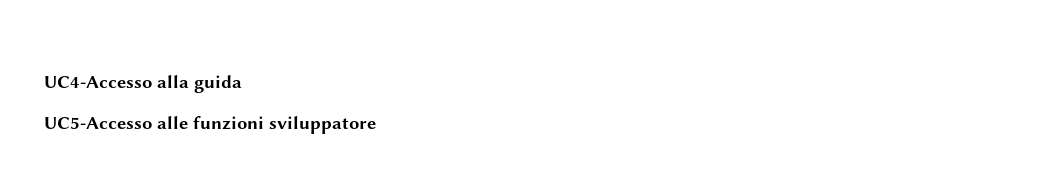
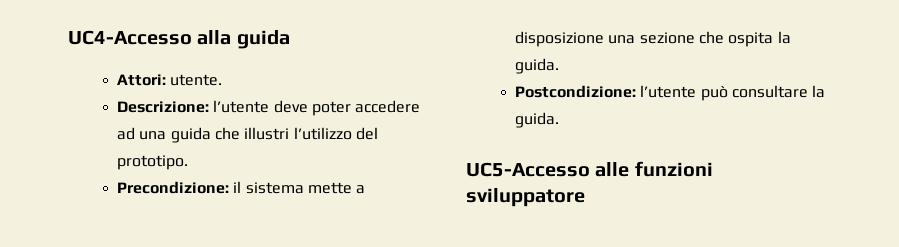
+ Attori: utente.
+ Descrizione: l’utente deve poter accedere ad una guida che illustri l’utilizzo del prototipo.
+ Precondizione: il sistema mette a disposizione una sezione che ospita la guida.
+ Postcondizione: l’utente può consultare la guida.

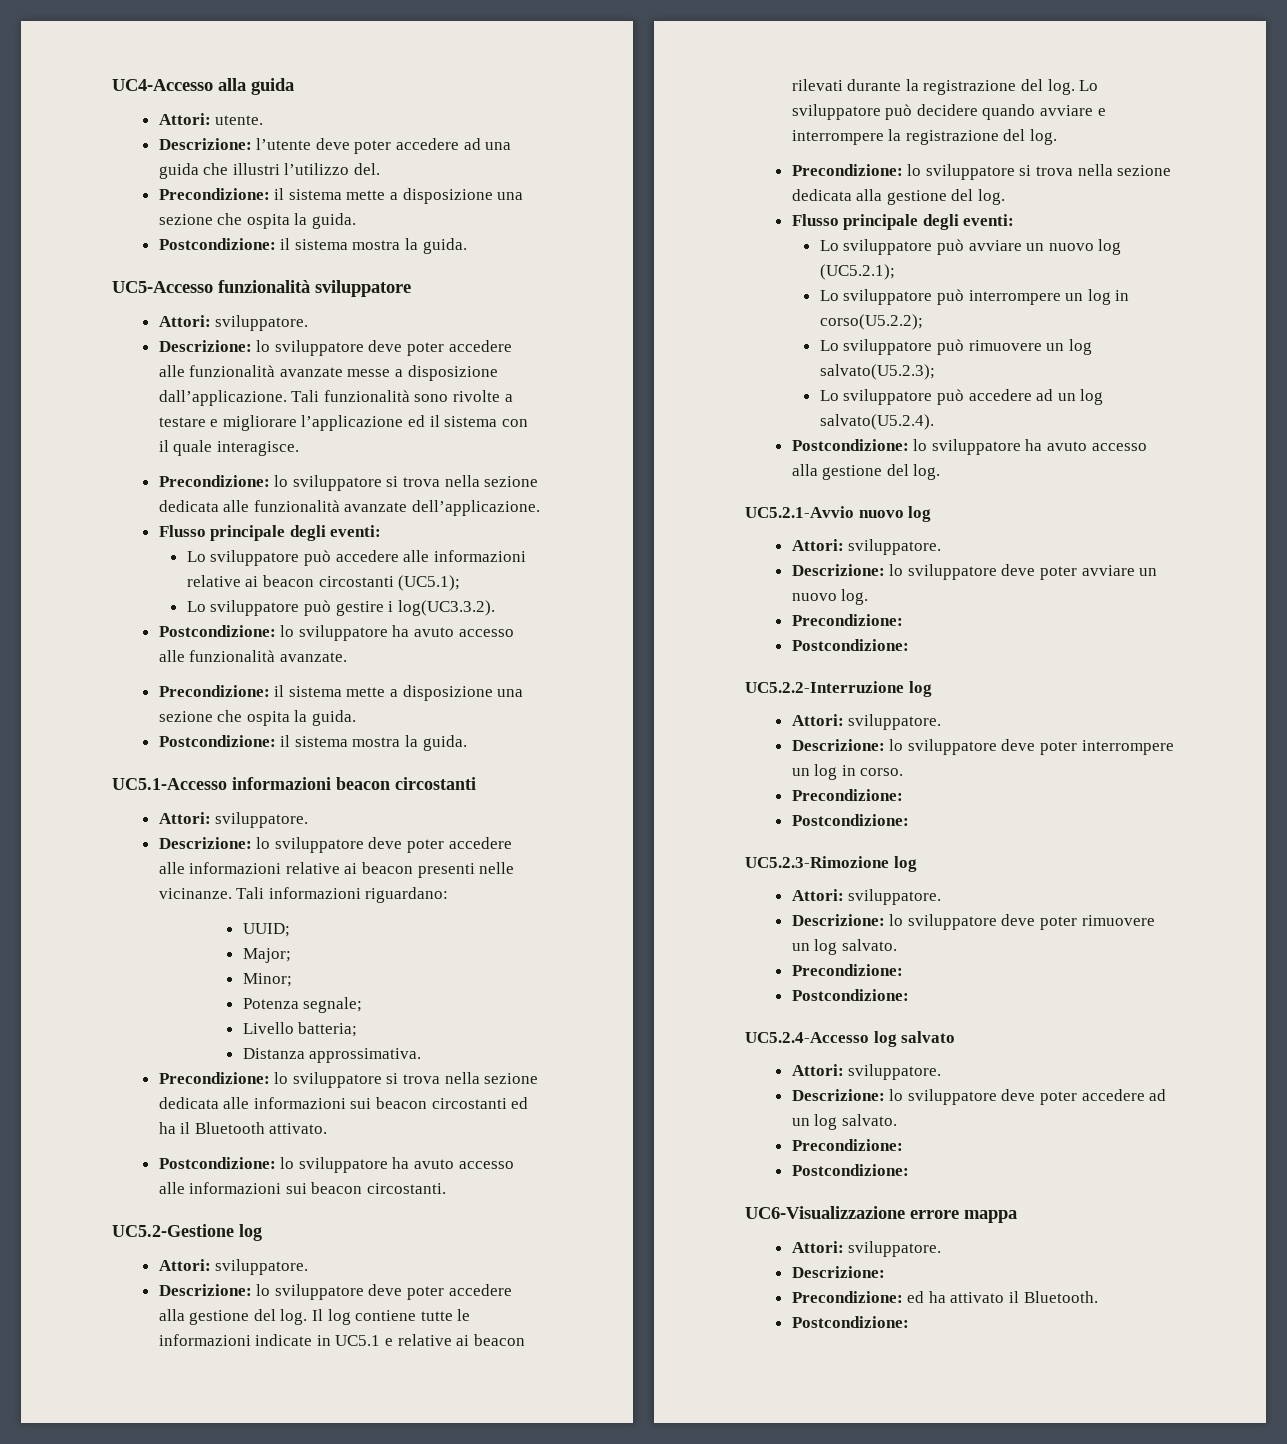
- Descrizione: l’utente deve poter accedere ad una guida che illustri l’utilizzo del prototipo.
+ Descrizione: l’utente deve poter accedere ad una guida che illustri l’utilizzo del.
  Precondizione: il sistema mette a disposizione una sezione che ospita la guida.
- Postcondizione: l’utente può consultare la guida.
+ Postcondizione: il sistema mostra la guida.
- UC5-Accesso alle funzioni sviluppatore
+ UC5-Accesso funzionalità sviluppatore
+ Attori: sviluppatore.
+ Descrizione: lo sviluppatore deve poter accedere alle funzionalità avanzate messe a disposizione dall’applicazione. Tali funzionalità sono rivolte a testare e migliorare l’applicazione ed il sistema con il quale interagisce.
+ Precondizione: lo sviluppatore si trova nella sezione dedicata alle funzionalità avanzate dell’applicazione.
+ Flusso principale degli eventi:
+ Lo sviluppatore può accedere alle informazioni relative ai beacon circostanti (UC5.1);
+ Lo sviluppatore può gestire i log(UC3.3.2).
+ Postcondizione: lo sviluppatore ha avuto accesso alle funzionalità avanzate.
+ Precondizione: il sistema mette a disposizione una sezione che ospita la guida.
+ Postcondizione: il sistema mostra la guida.
+ UC5.1-Accesso informazioni beacon circostanti
+ Attori: sviluppatore.
+ Descrizione: lo sviluppatore deve poter accedere alle informazioni relative ai beacon presenti nelle vicinanze. Tali informazioni riguardano:
+ UUID;
+ Major;
+ Minor;
+ Potenza segnale;
+ Livello batteria;
+ Distanza approssimativa.
+ Precondizione: lo sviluppatore si trova nella sezione dedicata alle informazioni sui beacon circostanti ed ha il Bluetooth attivato.
+ Postcondizione: lo sviluppatore ha avuto accesso alle informazioni sui beacon circostanti.
+ UC5.2-Gestione log
+ Attori: sviluppatore.
+ Descrizione: lo sviluppatore deve poter accedere alla gestione del log. Il log contiene tutte le informazioni indicate in UC5.1 e relative ai beacon rilevati durante la registrazione del log. Lo sviluppatore può decidere quando avviare e interrompere la registrazione del log.
+ Precondizione: lo sviluppatore si trova nella sezione dedicata alla gestione del log.
+ Flusso principale degli eventi:
+ Lo sviluppatore può avviare un nuovo log (UC5.2.1);
+ Lo sviluppatore può interrompere un log in corso(U5.2.2);
+ Lo sviluppatore può rimuovere un log salvato(U5.2.3);
+ Lo sviluppatore può accedere ad un log salvato(U5.2.4).
+ Postcondizione: lo sviluppatore ha avuto accesso alla gestione del log.
+ UC5.2.1-Avvio nuovo log
+ Attori: sviluppatore.
+ Descrizione: lo sviluppatore deve poter avviare un nuovo log.
+ Precondizione:
+ Postcondizione:
+ UC5.2.2-Interruzione log
+ Attori: sviluppatore.
+ Descrizione: lo sviluppatore deve poter interrompere un log in corso.
+ Precondizione:
+ Postcondizione:
+ UC5.2.3-Rimozione log
+ Attori: sviluppatore.
+ Descrizione: lo sviluppatore deve poter rimuovere un log salvato.
+ Precondizione:
+ Postcondizione:
+ UC5.2.4-Accesso log salvato
+ Attori: sviluppatore.
+ Descrizione: lo sviluppatore deve poter accedere ad un log salvato.
+ Precondizione:
+ Postcondizione:
+ UC6-Visualizzazione errore mappa
+ Attori: sviluppatore.
+ Descrizione:
+ Precondizione: ed ha attivato il Bluetooth.
+ Postcondizione:

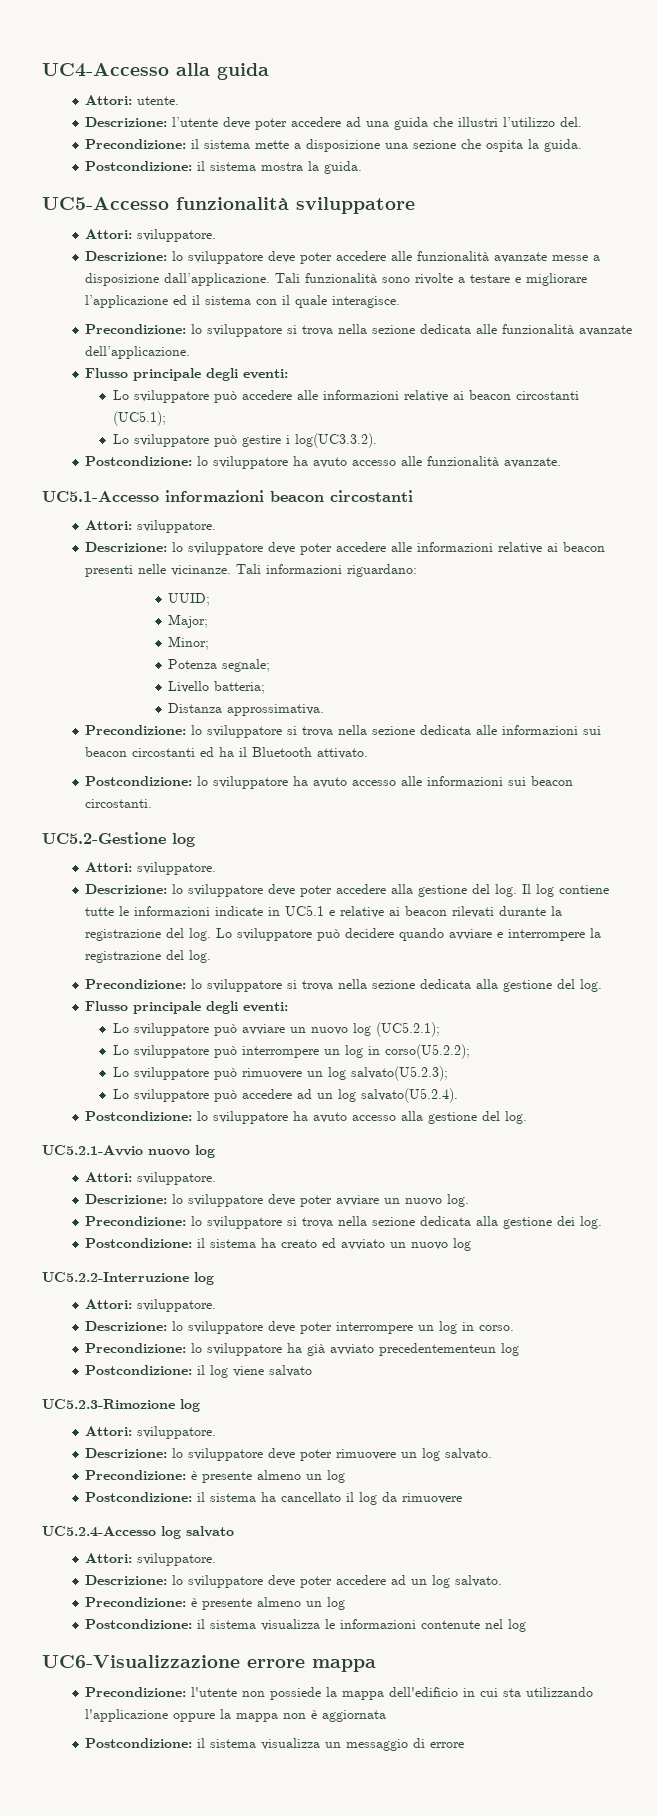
  Postcondizione: lo sviluppatore ha avuto accesso alle funzionalità avanzate.
- Precondizione: il sistema mette a disposizione una sezione che ospita la guida.
- Postcondizione: il sistema mostra la guida.
  Descrizione: lo sviluppatore deve poter avviare un nuovo log.
- Precondizione:
- Postcondizione:
+ Precondizione: lo sviluppatore si trova nella sezione dedicata alla gestione dei log.
+ Postcondizione: il sistema ha creato ed avviato un nuovo log
  Descrizione: lo sviluppatore deve poter interrompere un log in corso.
- Precondizione:
- Postcondizione:
+ Precondizione: lo sviluppatore ha già avviato precedentementeun log
+ Postcondizione: il log viene salvato
  Descrizione: lo sviluppatore deve poter rimuovere un log salvato.
- Precondizione:
- Postcondizione:
+ Precondizione: è presente almeno un log
+ Postcondizione: il sistema ha cancellato il log da rimuovere
  Descrizione: lo sviluppatore deve poter accedere ad un log salvato.
- Precondizione:
- Postcondizione:
+ Precondizione: è presente almeno un log
+ Postcondizione: il sistema visualizza le informazioni contenute nel log
  UC6-Visualizzazione errore mappa
- Attori: sviluppatore.
- Descrizione:
- Precondizione: ed ha attivato il Bluetooth.
- Postcondizione:
+ Precondizione: l'utente non possiede la mappa dell'edificio in cui sta utilizzando l'applicazione oppure la mappa non è aggiornata
+ Postcondizione: il sistema visualizza un messaggio di errore

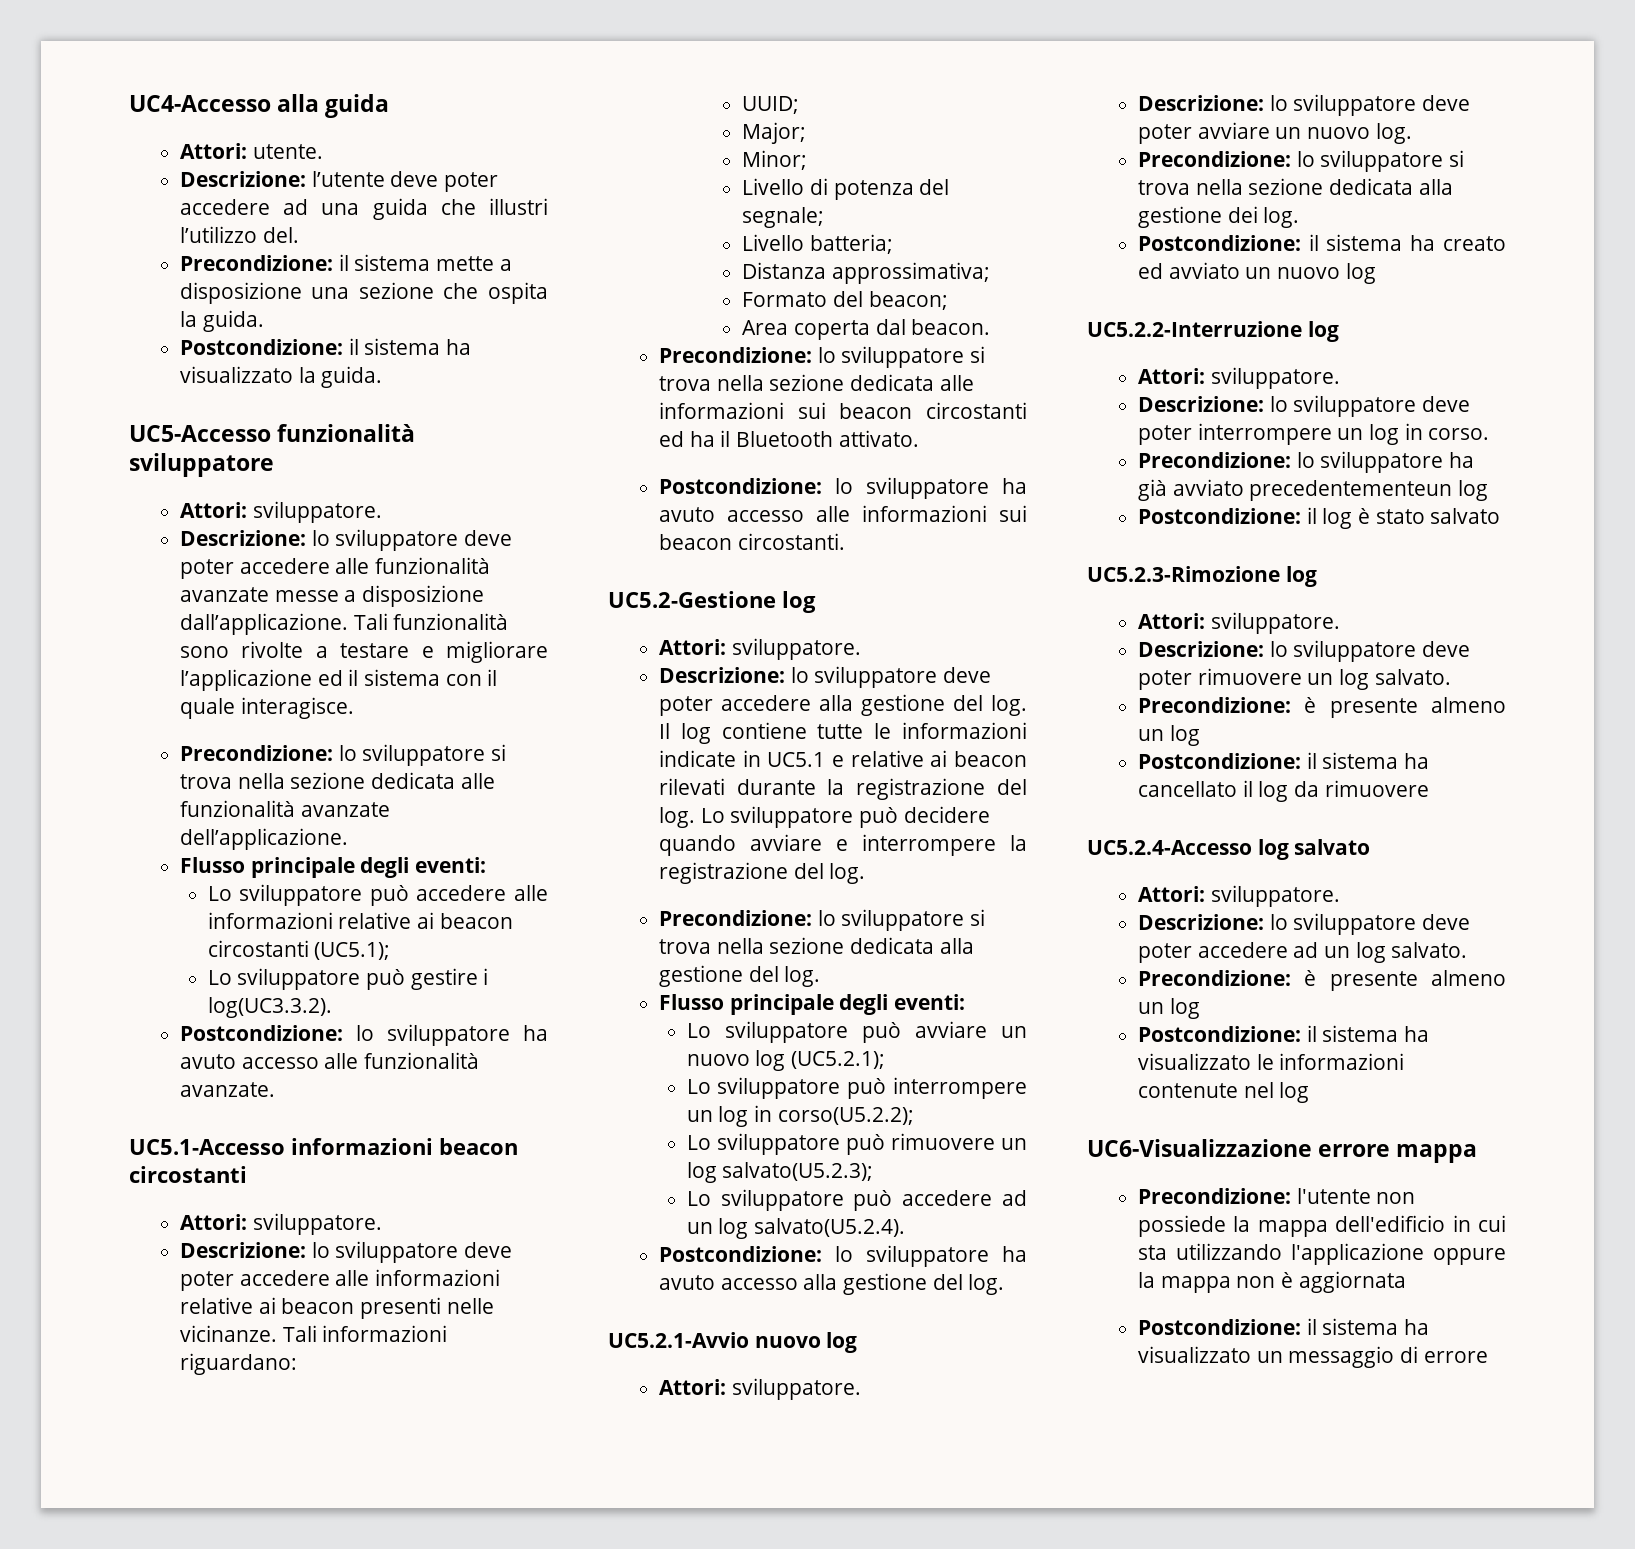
- Postcondizione: il sistema mostra la guida.
+ Postcondizione: il sistema ha visualizzato la guida.
- Potenza segnale;
+ Livello di potenza del segnale;
- Distanza approssimativa.
+ Distanza approssimativa;
+ Formato del beacon;
+ Area coperta dal beacon.
- Postcondizione: il log viene salvato
+ Postcondizione: il log è stato salvato
- Postcondizione: il sistema visualizza le informazioni contenute nel log
+ Postcondizione: il sistema ha visualizzato le informazioni contenute nel log
- Postcondizione: il sistema visualizza un messaggio di errore
+ Postcondizione: il sistema ha visualizzato un messaggio di errore

